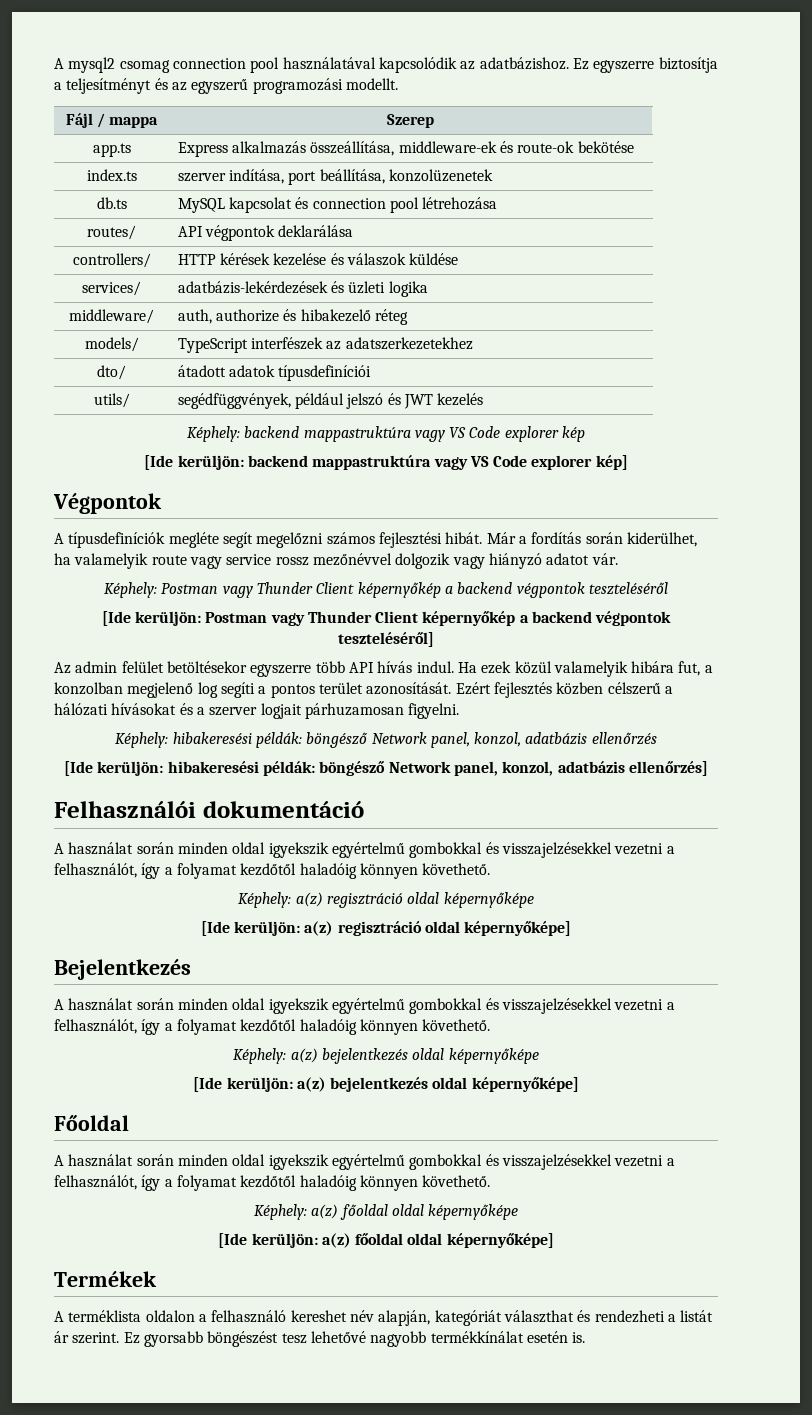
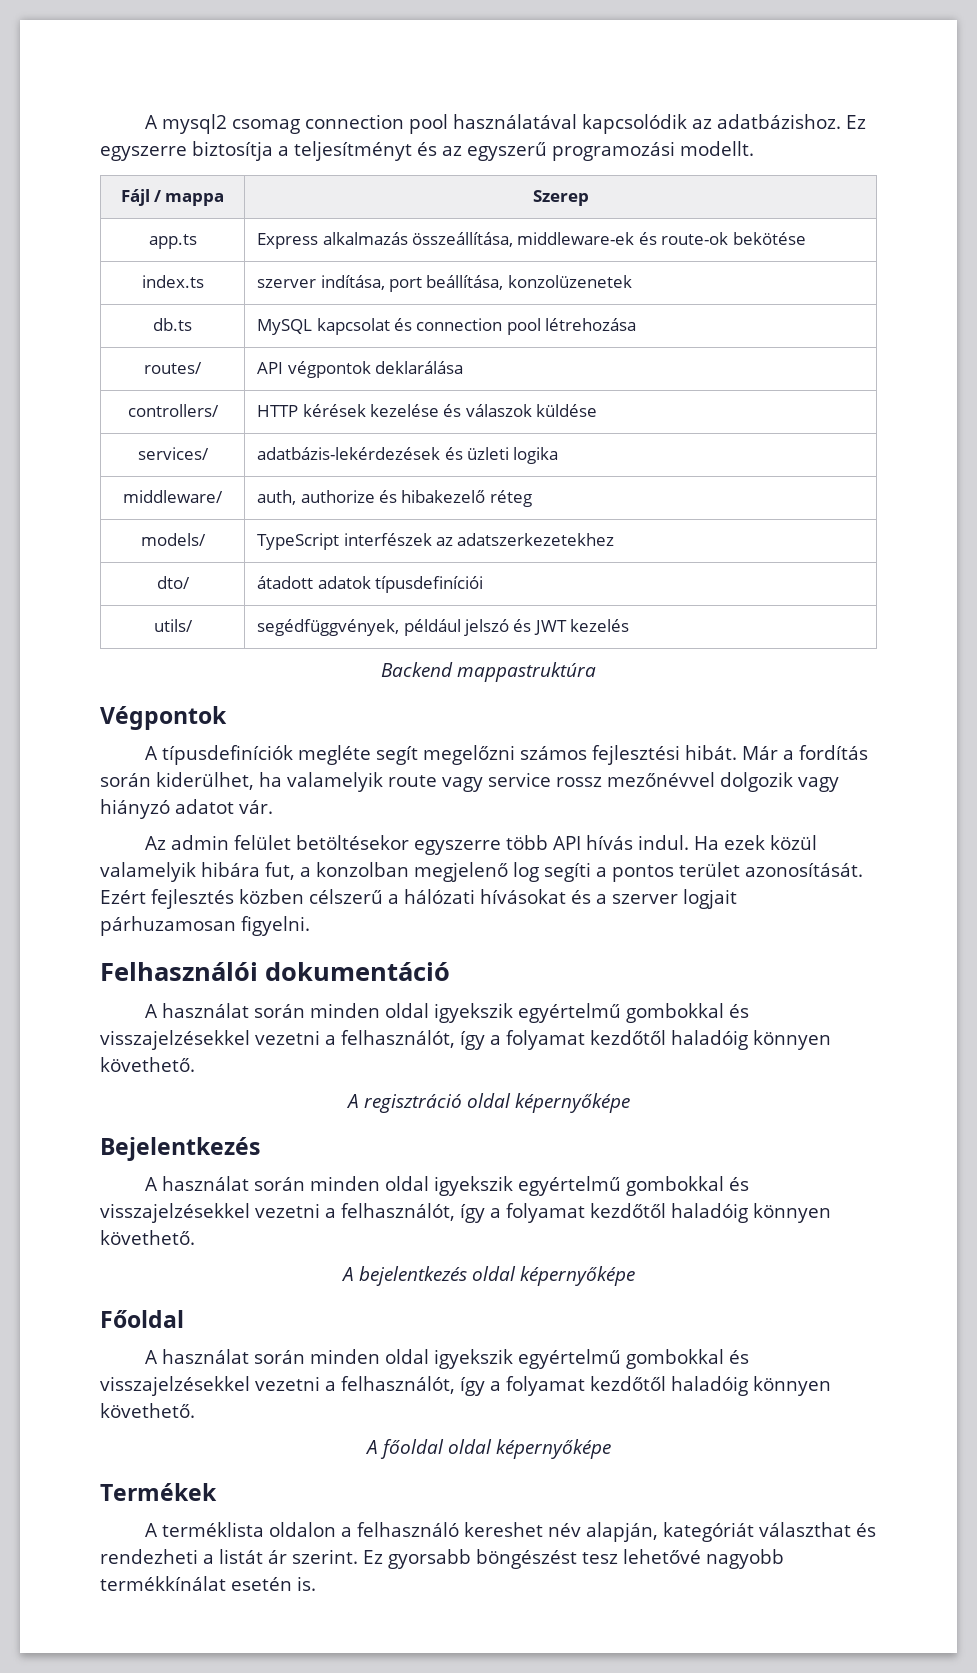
- Képhely: backend mappastruktúra vagy VS Code explorer kép
- [Ide kerüljön: backend mappastruktúra vagy VS Code explorer kép]
+ Backend mappastruktúra
- Képhely: Postman vagy Thunder Client képernyőkép a backend végpontok teszteléséről
- [Ide kerüljön: Postman vagy Thunder Client képernyőkép a backend végpontok teszteléséről]
- Képhely: hibakeresési példák: böngésző Network panel, konzol, adatbázis ellenőrzés
- [Ide kerüljön: hibakeresési példák: böngésző Network panel, konzol, adatbázis ellenőrzés]
- Képhely: a(z) regisztráció oldal képernyőképe
+ A regisztráció oldal képernyőképe
- [Ide kerüljön: a(z) regisztráció oldal képernyőképe]
- Képhely: a(z) bejelentkezés oldal képernyőképe
+ A bejelentkezés oldal képernyőképe
- [Ide kerüljön: a(z) bejelentkezés oldal képernyőképe]
- Képhely: a(z) főoldal oldal képernyőképe
+ A főoldal oldal képernyőképe
- [Ide kerüljön: a(z) főoldal oldal képernyőképe]

